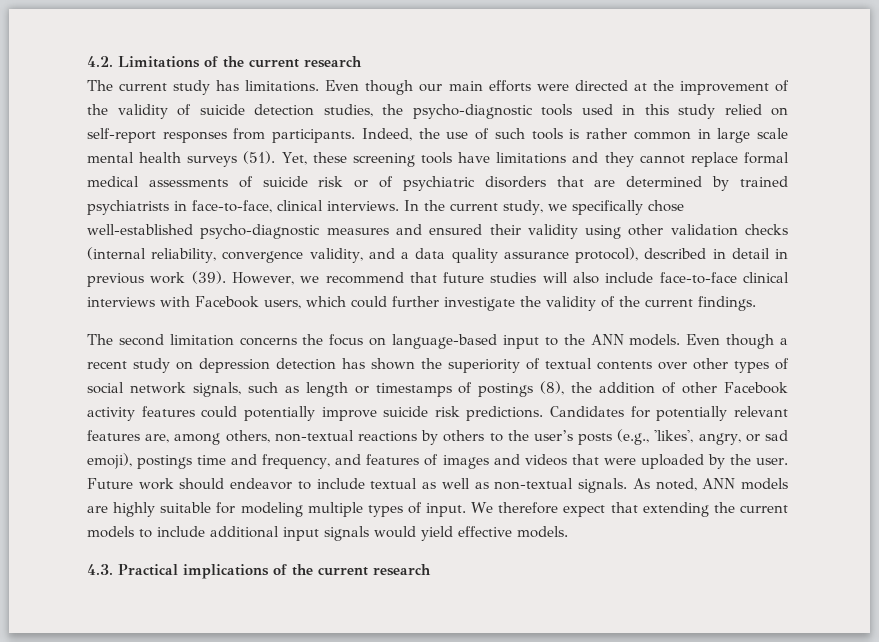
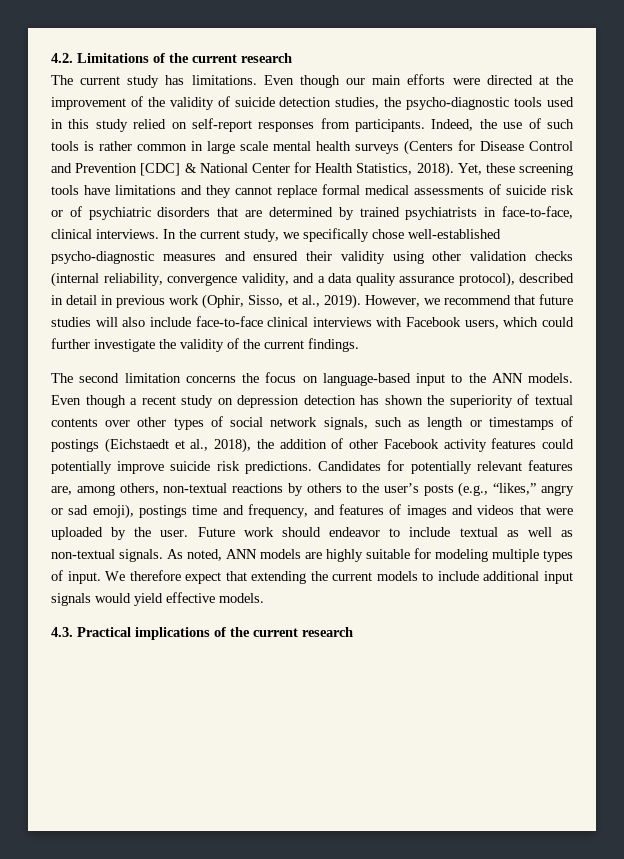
- Indeed, the use of such tools is rather common in large scale mental health surveys (51).
+ Indeed, the use of such tools is rather common in large scale mental health surveys (Centers for Disease Control and Prevention [CDC] & National Center for Health Statistics, 2018).
- In the current study, we specifically chose well-established psycho-diagnostic measures and ensured their validity using other validation checks (internal reliability, convergence validity, and a data quality assurance protocol), described in detail in previous work (39).
+ In the current study, we specifically chose well-established psycho-diagnostic measures and ensured their validity using other validation checks (internal reliability, convergence validity, and a data quality assurance protocol), described in detail in previous work (Ophir, Sisso, et al., 2019).
- Even though a recent study on depression detection has shown the superiority of textual contents over other types of social network signals, such as length or timestamps of postings (8), the addition of other Facebook activity features could potentially improve suicide risk predictions.
+ Even though a recent study on depression detection has shown the superiority of textual contents over other types of social network signals, such as length or timestamps of postings (Eichstaedt et al., 2018), the addition of other Facebook activity features could potentially improve suicide risk predictions.
- Candidates for potentially relevant features are, among others, non-textual reactions by others to the user’s posts (e.g., 'likes', angry, or sad emoji), postings time and frequency, and features of images and videos that were uploaded by the user.
+ Candidates for potentially relevant features are, among others, non-textual reactions by others to the user’s posts (e.g., “likes,” angry or sad emoji), postings time and frequency, and features of images and videos that were uploaded by the user.

